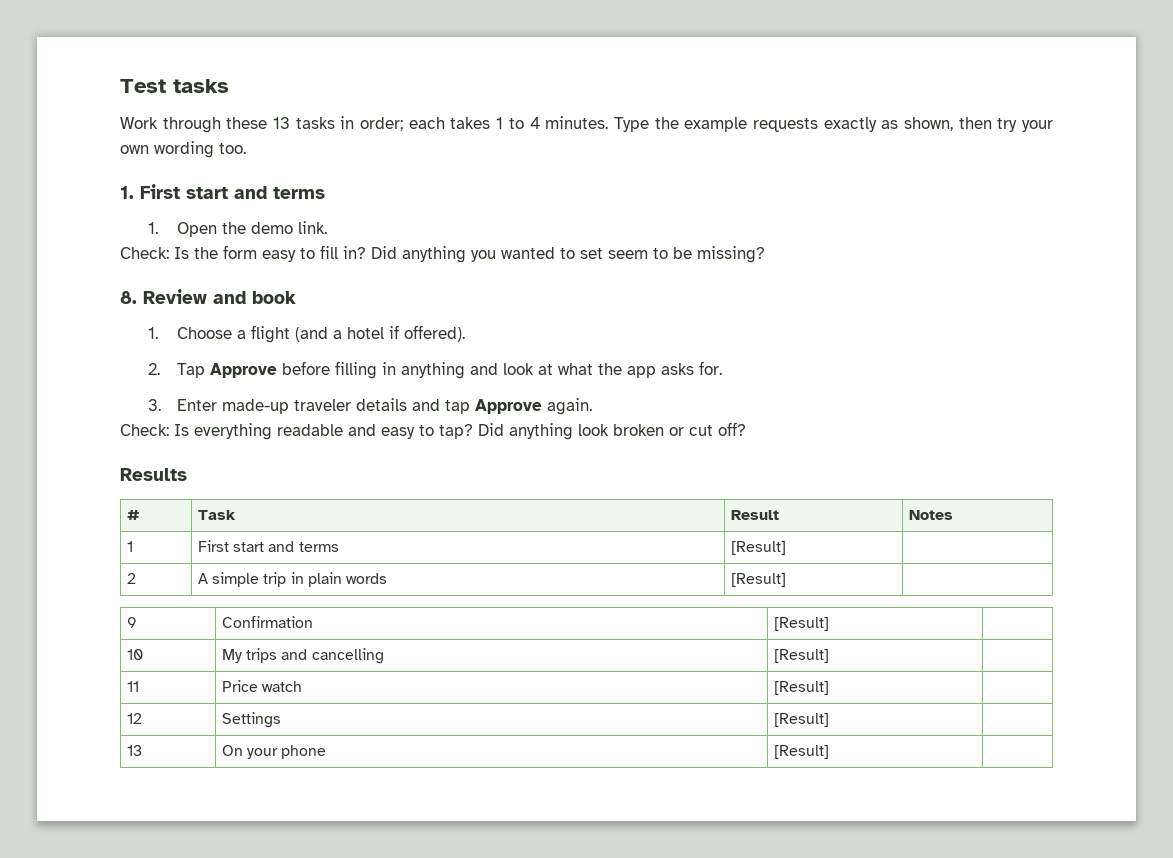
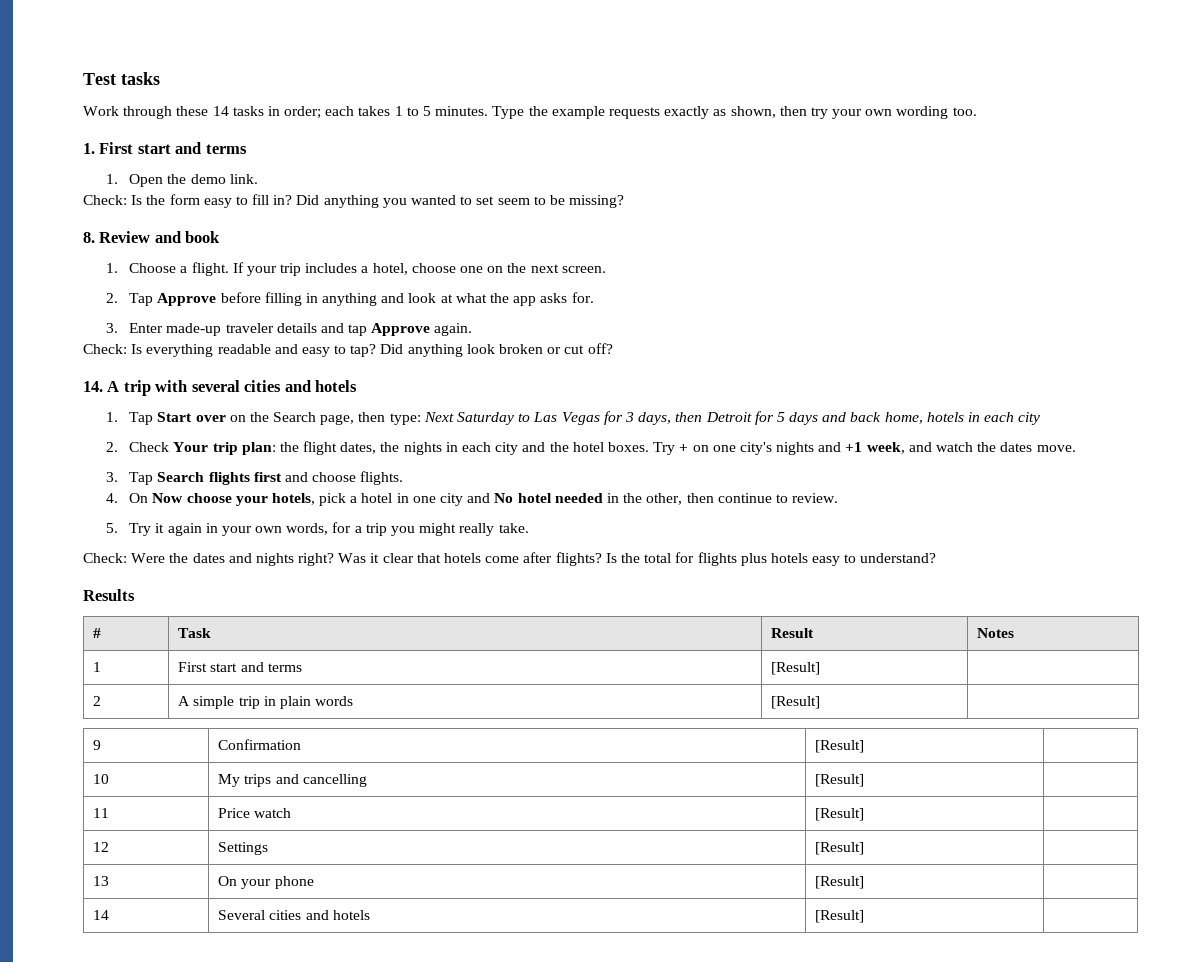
- Work through these 13 tasks in order; each takes 1 to 4 minutes.
+ Work through these 14 tasks in order; each takes 1 to 5 minutes.
- 1. Choose a flight (and a hotel if offered).
+ 1. Choose a flight. If your trip includes a hotel, choose one on the next screen.
+ 14. A trip with several cities and hotels
+ 1. Tap Start over on the Search page, then type: Next Saturday to Las Vegas for 3 days, then Detroit for 5 days and back home, hotels in each city
+ 2. Check Your trip plan: the flight dates, the nights in each city and the hotel boxes. Try + on one city's nights and +1 week, and watch the dates move.
+ 3. Tap Search flights first and choose flights.
+ 4. On Now choose your hotels, pick a hotel in one city and No hotel needed in the other, then continue to review.
+ 5. Try it again in your own words, for a trip you might really take.
+ Check: Were the dates and nights right? Was it clear that hotels come after flights? Is the total for flights plus hotels easy to understand?
+ 14 | Several cities and hotels | [Result] |

